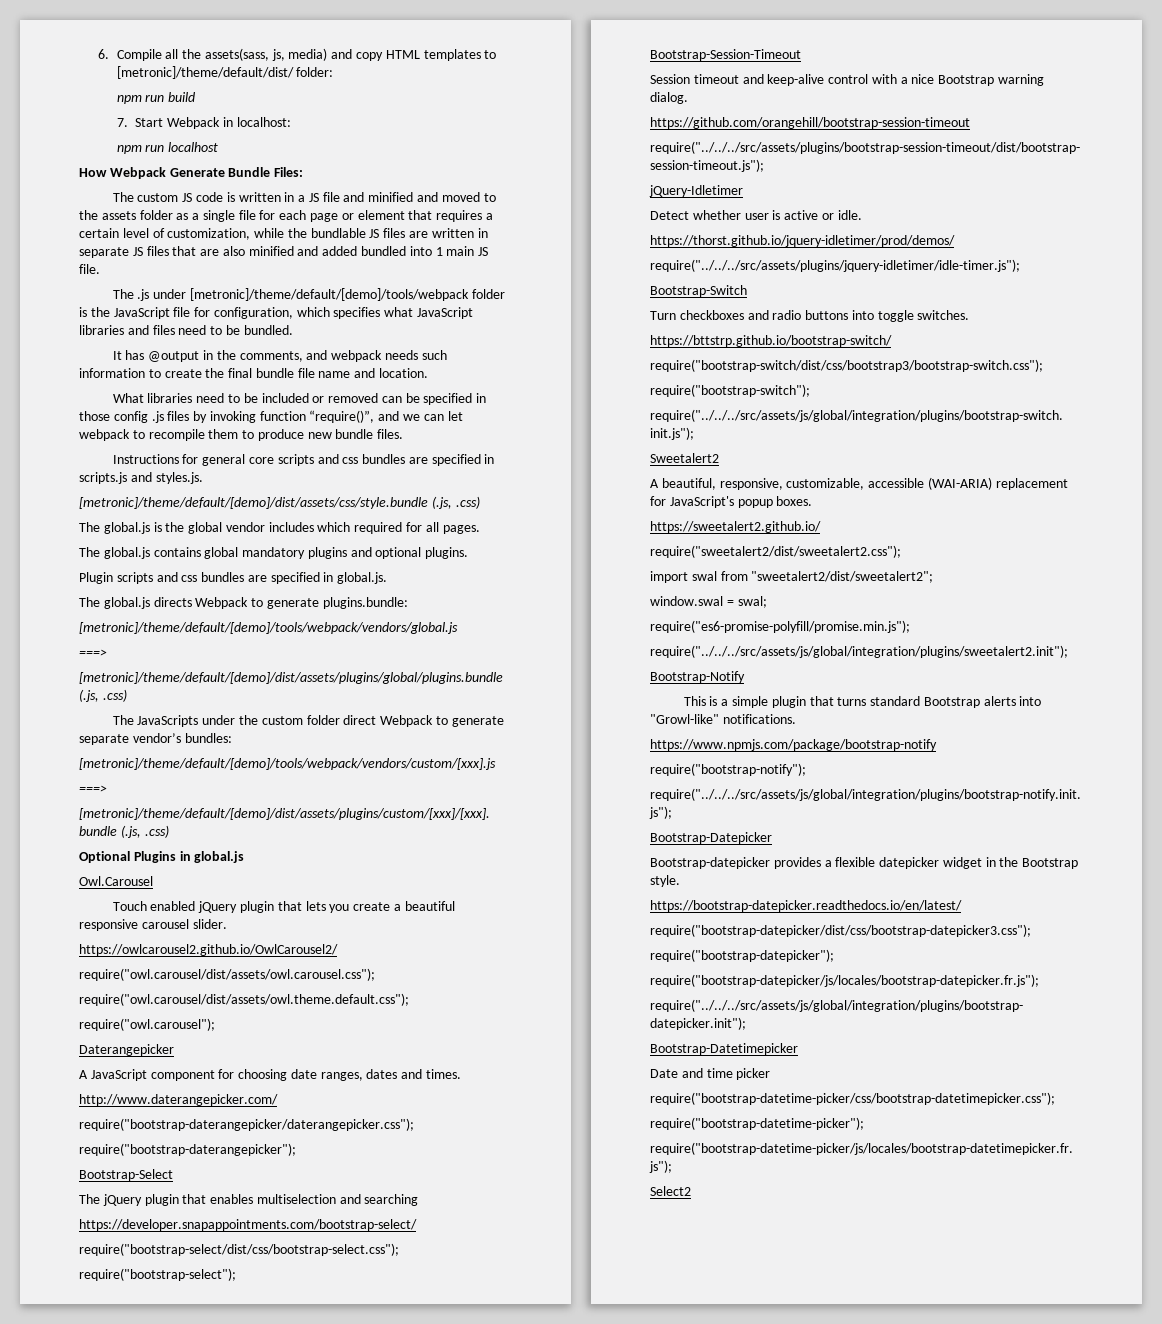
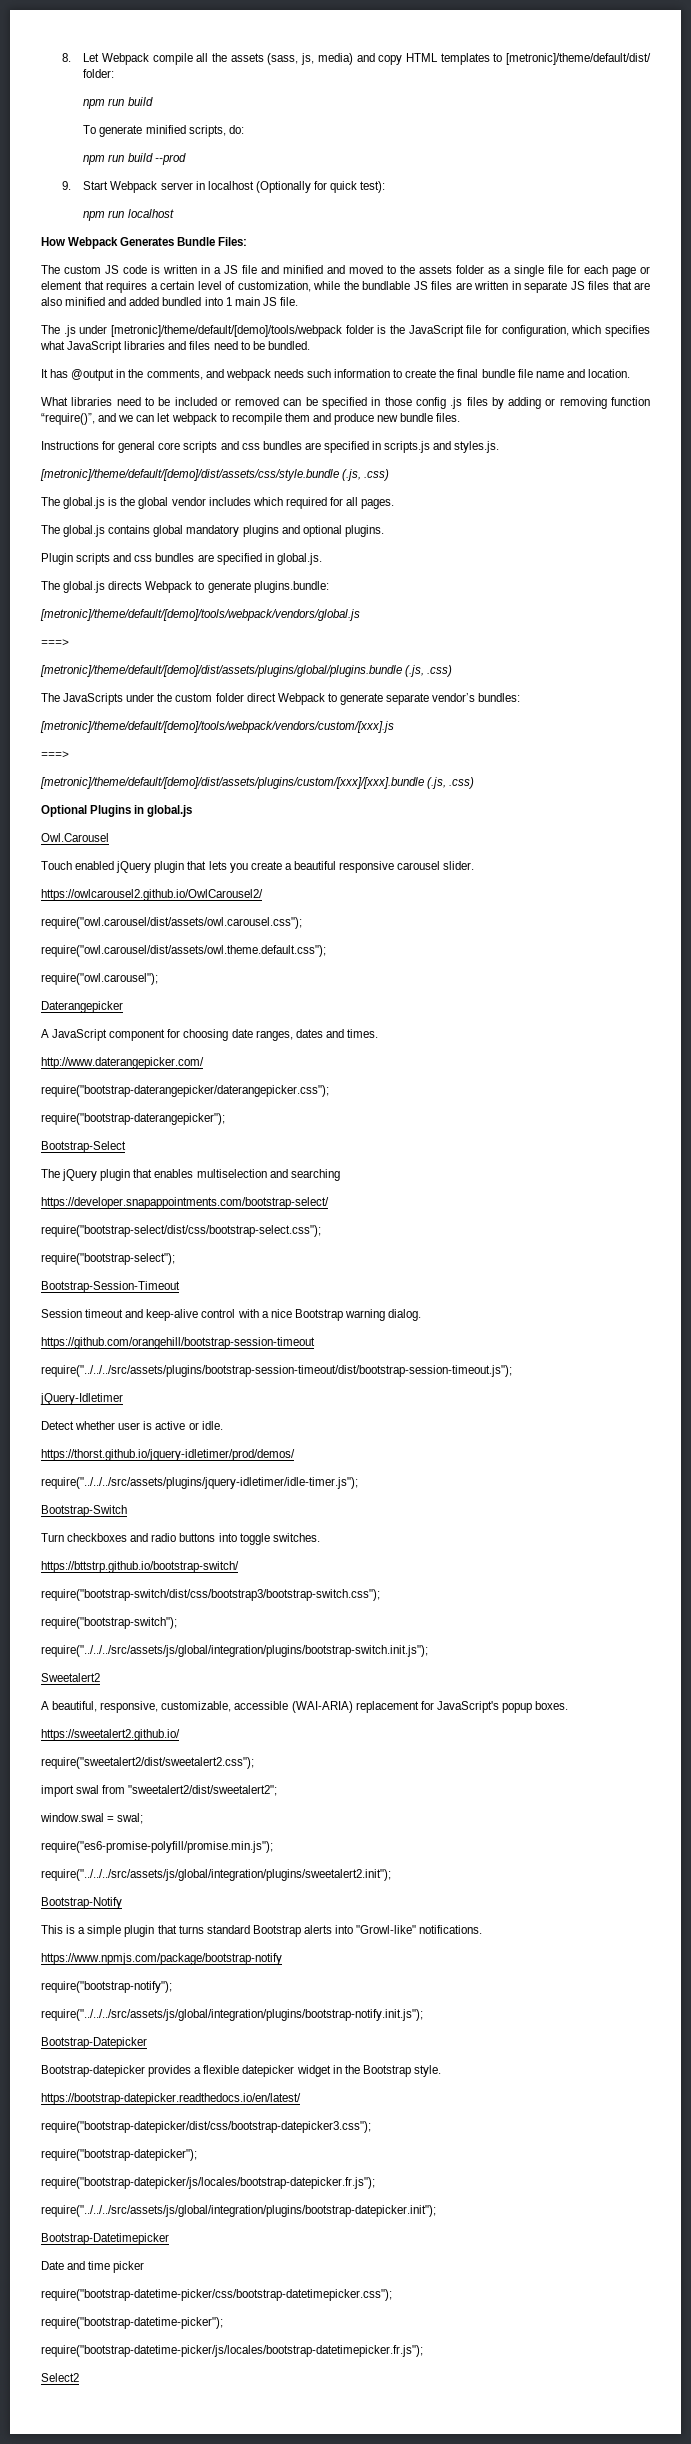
- 6. Compile all the assets(sass, js, media) and copy HTML templates to [metronic]/theme/default/dist/ folder:
+ 8. Let Webpack compile all the assets (sass, js, media) and copy HTML templates to [metronic]/theme/default/dist/ folder:
- 7. Start Webpack in localhost:
+ To generate minified scripts, do:
+ npm run build --prod
+ 9. Start Webpack server in localhost (Optionally for quick test):
- How Webpack Generate Bundle Files:
+ How Webpack Generates Bundle Files:
- What libraries need to be included or removed can be specified in those config .js files by invoking function “require()”, and we can let webpack to recompile them to produce new bundle files.
+ What libraries need to be included or removed can be specified in those config .js files by adding or removing function “require()”, and we can let webpack to recompile them and produce new bundle files.

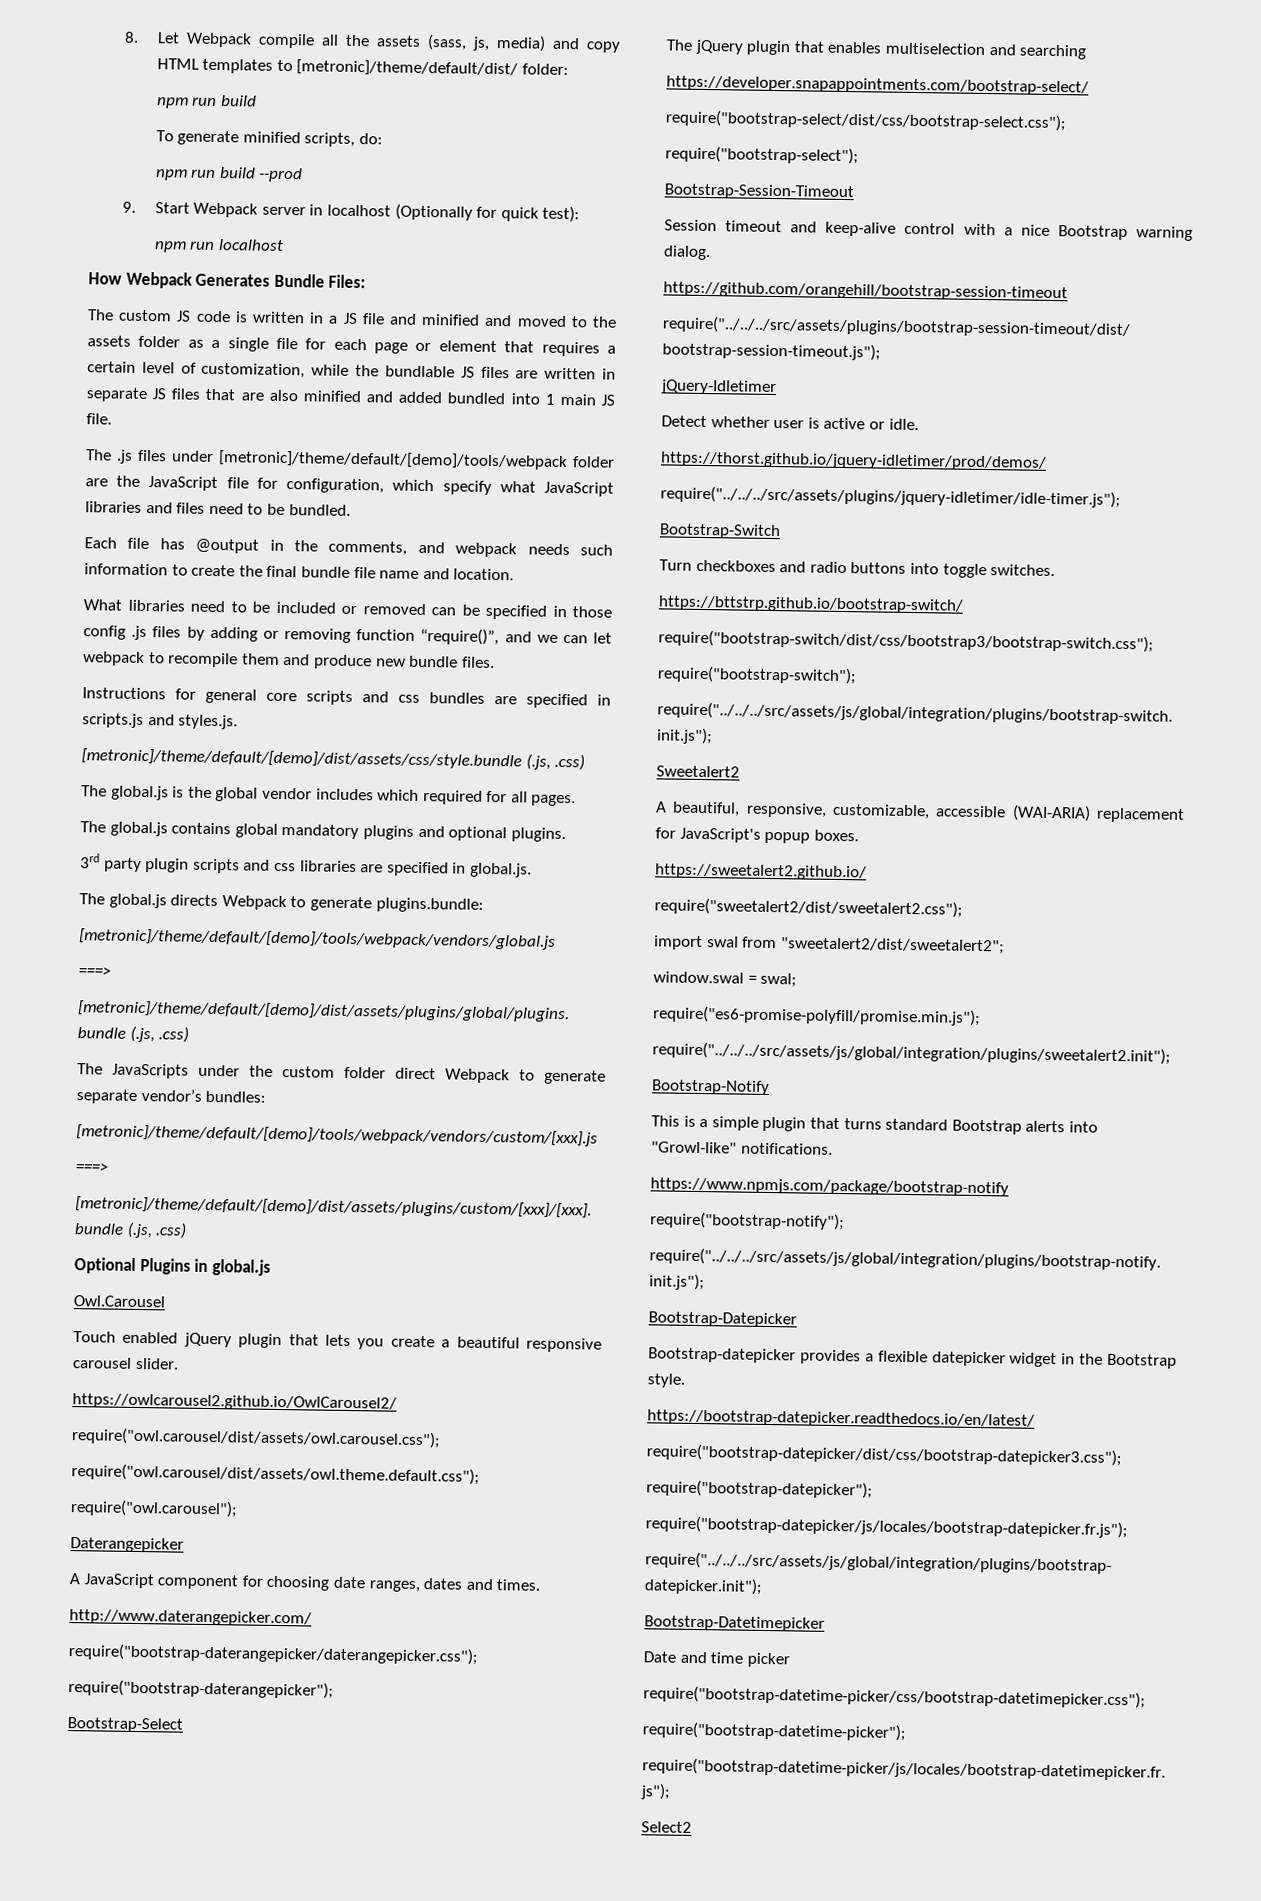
- The .js under [metronic]/theme/default/[demo]/tools/webpack folder is the JavaScript file for configuration, which specifies what JavaScript libraries and files need to be bundled.
+ The .js files under [metronic]/theme/default/[demo]/tools/webpack folder are the JavaScript file for configuration, which specify what JavaScript libraries and files need to be bundled.
- It has @output in the comments, and webpack needs such information to create the final bundle file name and location.
+ Each file has @output in the comments, and webpack needs such information to create the final bundle file name and location.
- Plugin scripts and css bundles are specified in global.js.
+ 3rd party plugin scripts and css libraries are specified in global.js.

